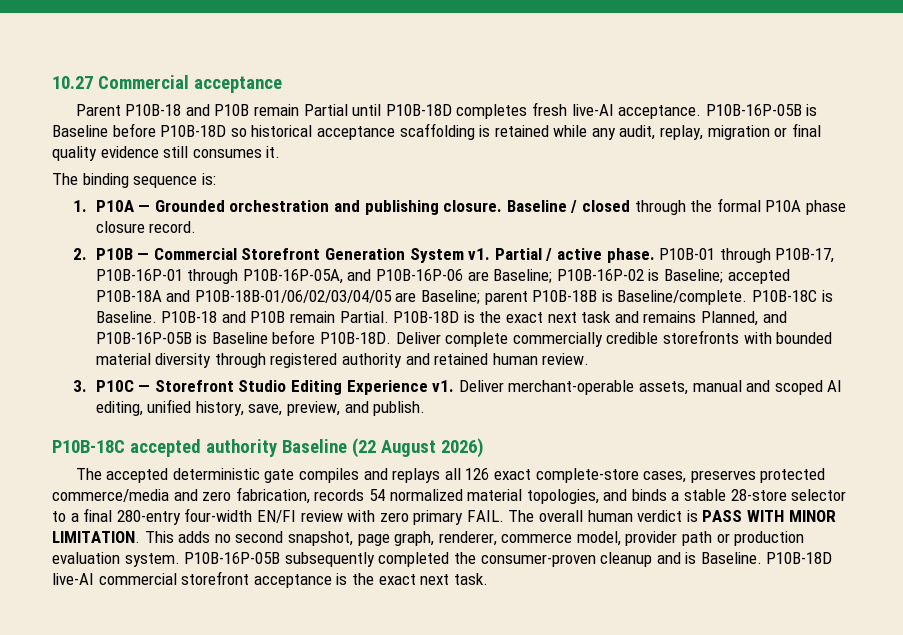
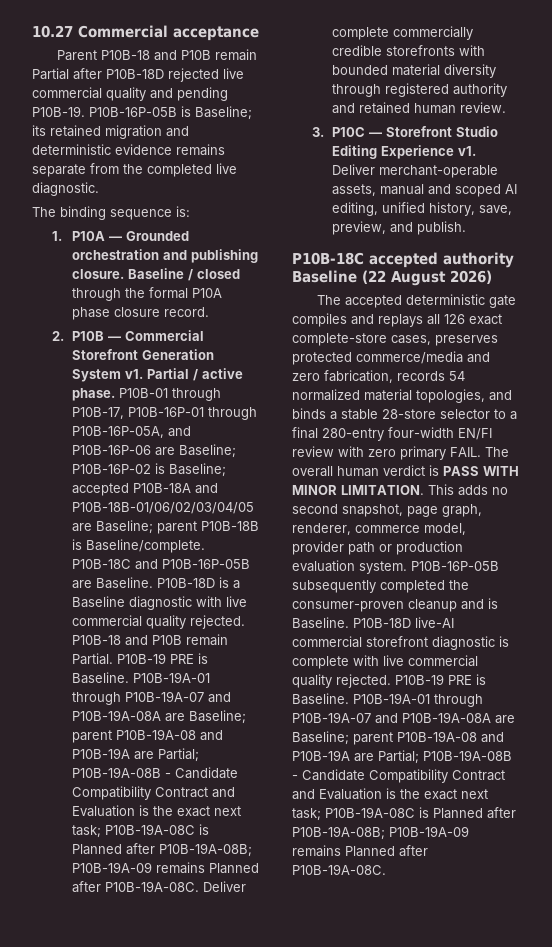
- Parent P10B-18 and P10B remain Partial until P10B-18D completes fresh live-AI acceptance. P10B-16P-05B is Baseline before P10B-18D so historical acceptance scaffolding is retained while any audit, replay, migration or final quality evidence still consumes it.
+ Parent P10B-18 and P10B remain Partial after P10B-18D rejected live commercial quality and pending P10B-19. P10B-16P-05B is Baseline; its retained migration and deterministic evidence remains separate from the completed live diagnostic.
- P10B-18C is Baseline.
+ P10B-18C and P10B-16P-05B are Baseline. P10B-18D is a Baseline diagnostic with live commercial quality rejected.
- P10B-18 and P10B remain Partial. P10B-18D is the exact next task and remains Planned, and P10B-16P-05B is Baseline before P10B-18D.
+ P10B-18 and P10B remain Partial. P10B-19 PRE is Baseline. P10B-19A-01 through P10B-19A-07 and P10B-19A-08A are Baseline; parent P10B-19A-08 and P10B-19A are Partial; P10B-19A-08B - Candidate Compatibility Contract and Evaluation is the exact next task; P10B-19A-08C is Planned after P10B-19A-08B; P10B-19A-09 remains Planned after P10B-19A-08C.
- P10B-18D live-AI commercial storefront acceptance is the exact next task.
+ P10B-18D live-AI commercial storefront diagnostic is complete with live commercial quality rejected. P10B-19 PRE is Baseline. P10B-19A-01 through P10B-19A-07 and P10B-19A-08A are Baseline; parent P10B-19A-08 and P10B-19A are Partial; P10B-19A-08B - Candidate Compatibility Contract and Evaluation is the exact next task; P10B-19A-08C is Planned after P10B-19A-08B; P10B-19A-09 remains Planned after P10B-19A-08C.

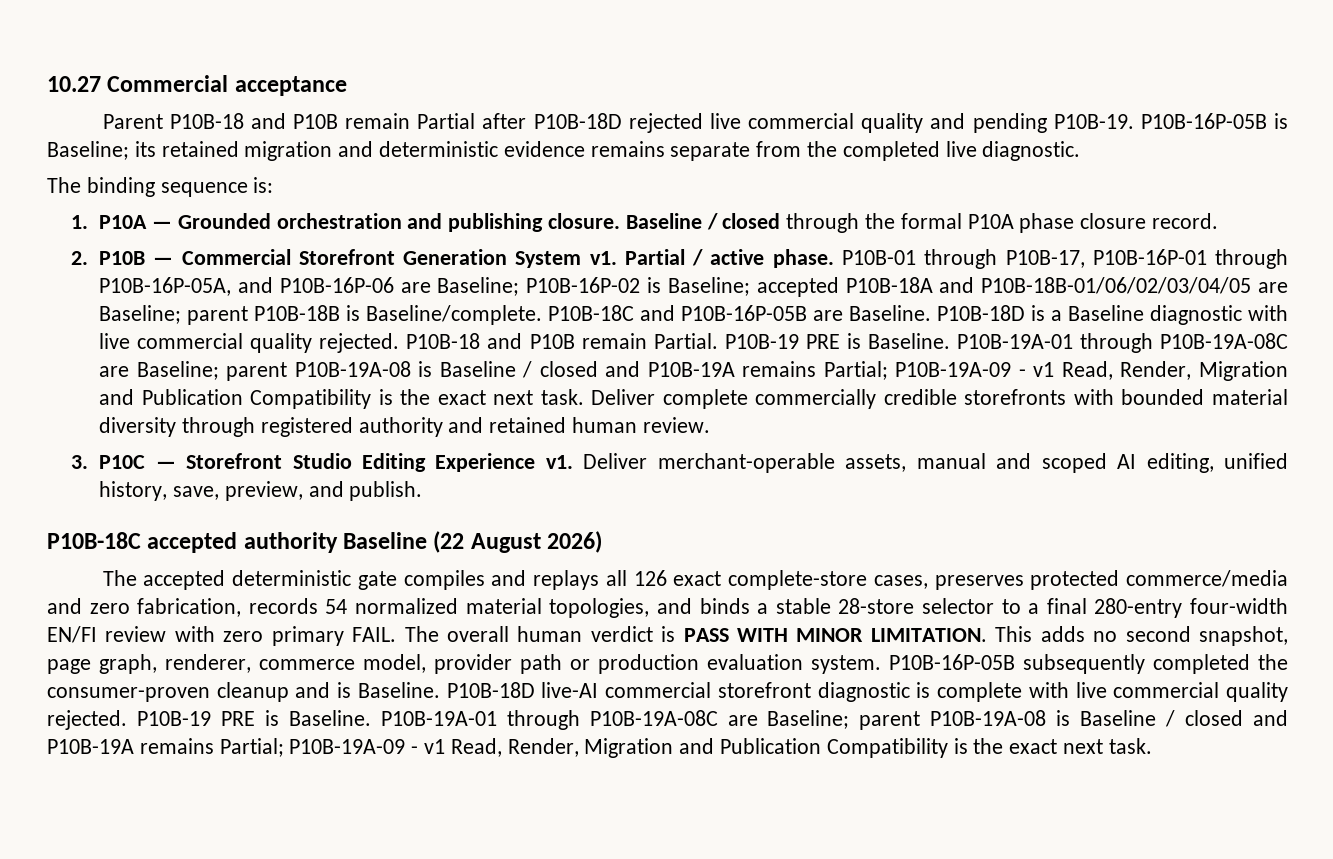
- P10B-18 and P10B remain Partial. P10B-19 PRE is Baseline. P10B-19A-01 through P10B-19A-07 and P10B-19A-08A are Baseline; parent P10B-19A-08 and P10B-19A are Partial; P10B-19A-08B - Candidate Compatibility Contract and Evaluation is the exact next task; P10B-19A-08C is Planned after P10B-19A-08B; P10B-19A-09 remains Planned after P10B-19A-08C.
+ P10B-18 and P10B remain Partial. P10B-19 PRE is Baseline. P10B-19A-01 through P10B-19A-08C are Baseline; parent P10B-19A-08 is Baseline / closed and P10B-19A remains Partial; P10B-19A-09 - v1 Read, Render, Migration and Publication Compatibility is the exact next task.
- P10B-18D live-AI commercial storefront diagnostic is complete with live commercial quality rejected. P10B-19 PRE is Baseline. P10B-19A-01 through P10B-19A-07 and P10B-19A-08A are Baseline; parent P10B-19A-08 and P10B-19A are Partial; P10B-19A-08B - Candidate Compatibility Contract and Evaluation is the exact next task; P10B-19A-08C is Planned after P10B-19A-08B; P10B-19A-09 remains Planned after P10B-19A-08C.
+ P10B-18D live-AI commercial storefront diagnostic is complete with live commercial quality rejected. P10B-19 PRE is Baseline. P10B-19A-01 through P10B-19A-08C are Baseline; parent P10B-19A-08 is Baseline / closed and P10B-19A remains Partial; P10B-19A-09 - v1 Read, Render, Migration and Publication Compatibility is the exact next task.

